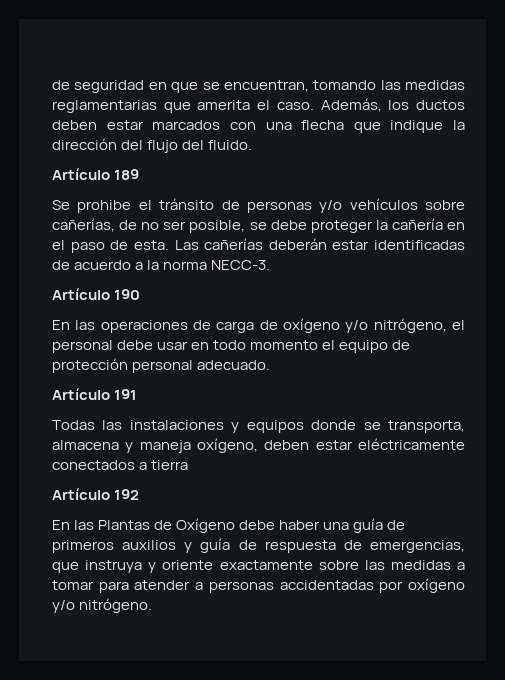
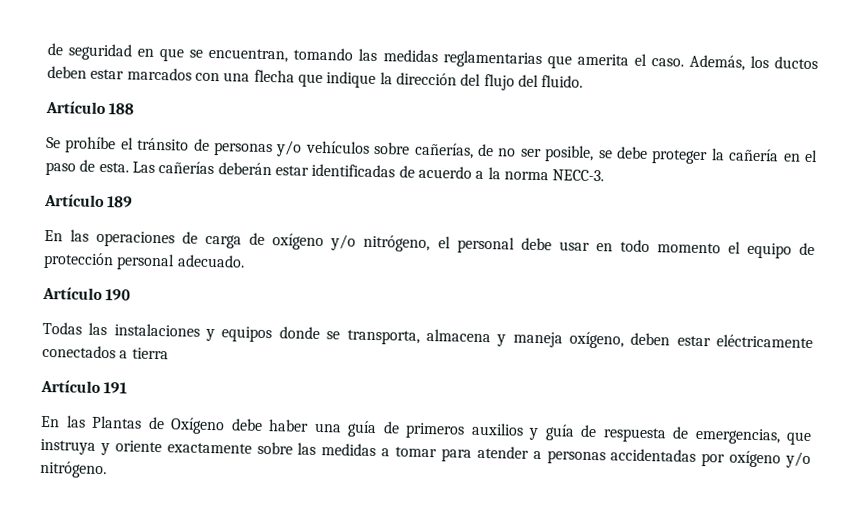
- Artículo 189
+ Artículo 188
- Se prohibe el tránsito de personas y/o vehículos sobre cañerías, de no ser posible, se debe proteger la cañería en el paso de esta.
+ Se prohíbe el tránsito de personas y/o vehículos sobre cañerías, de no ser posible, se debe proteger la cañería en el paso de esta.
- Artículo 190
+ Artículo 189
- Artículo 191
+ Artículo 190
- Artículo 192
+ Artículo 191

